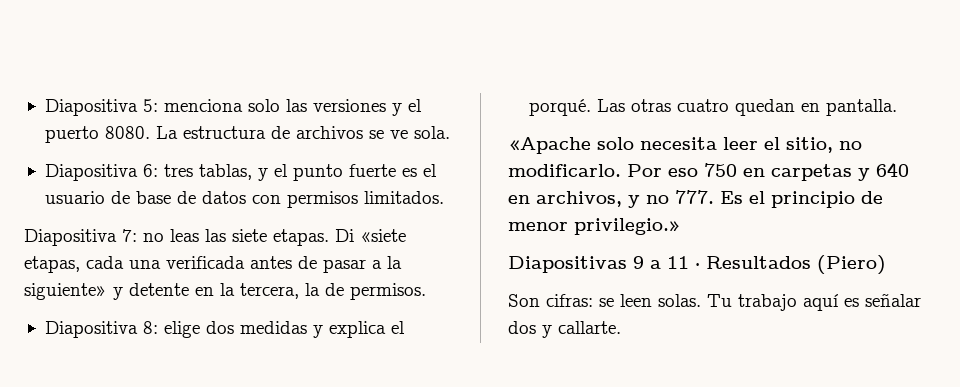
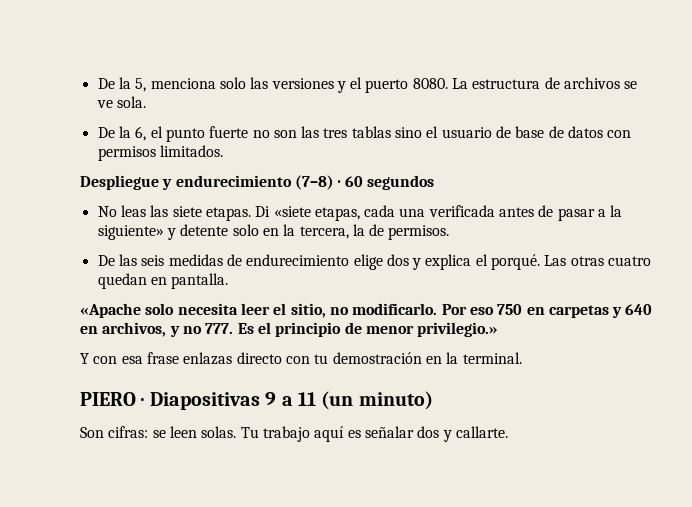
- Diapositiva 5: menciona solo las versiones y el puerto 8080.
+ De la 5, menciona solo las versiones y el puerto 8080.
- Diapositiva 6: tres tablas, y el punto fuerte es el usuario de base de datos con permisos limitados.
+ De la 6, el punto fuerte no son las tres tablas sino el usuario de base de datos con permisos limitados.
- Diapositiva 7: no leas las siete etapas.
+ Despliegue y endurecimiento (7–8) · 60 segundos
+ No leas las siete etapas.
- Di «siete etapas, cada una verificada antes de pasar a la siguiente» y detente en la tercera, la de permisos.
+ Di «siete etapas, cada una verificada antes de pasar a la siguiente» y detente solo en la tercera, la de permisos.
- Diapositiva 8: elige dos medidas y explica el porqué.
+ De las seis medidas de endurecimiento elige dos y explica el porqué.
- Diapositivas 9 a 11 · Resultados (Piero)
+ Y con esa frase enlazas directo con tu demostración en la terminal.
+ PIERO · Diapositivas 9 a 11 (un minuto)

